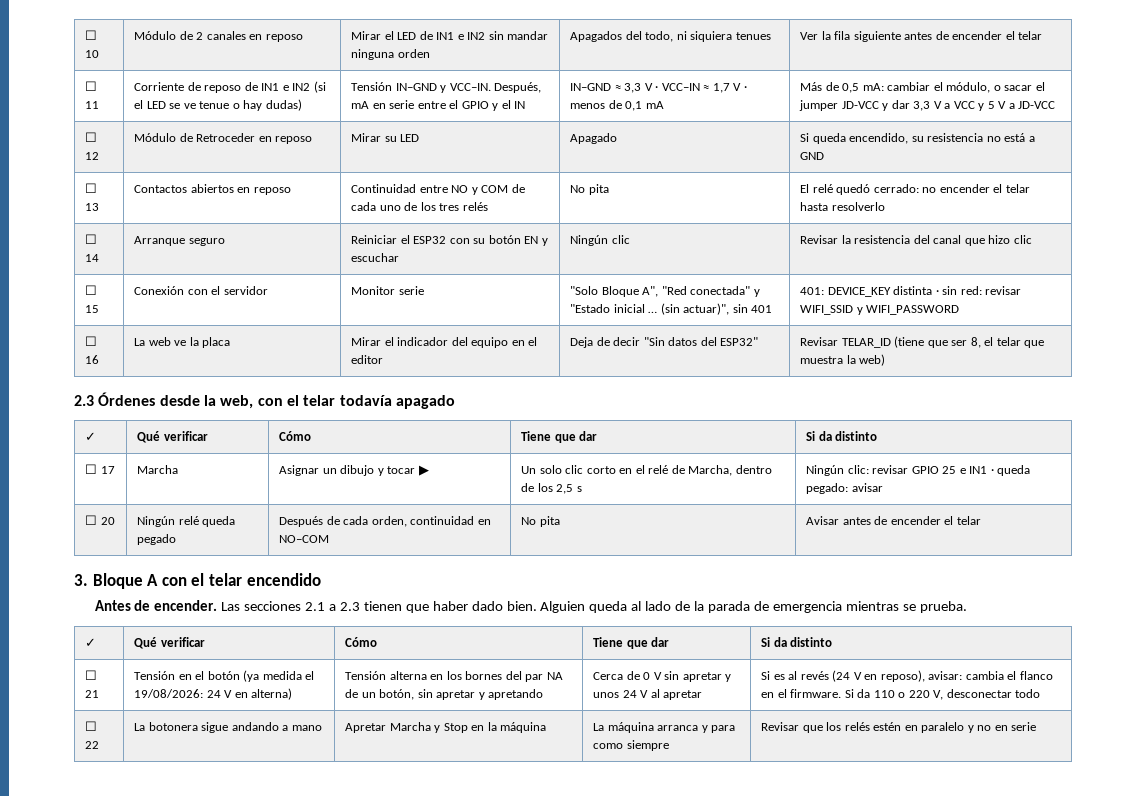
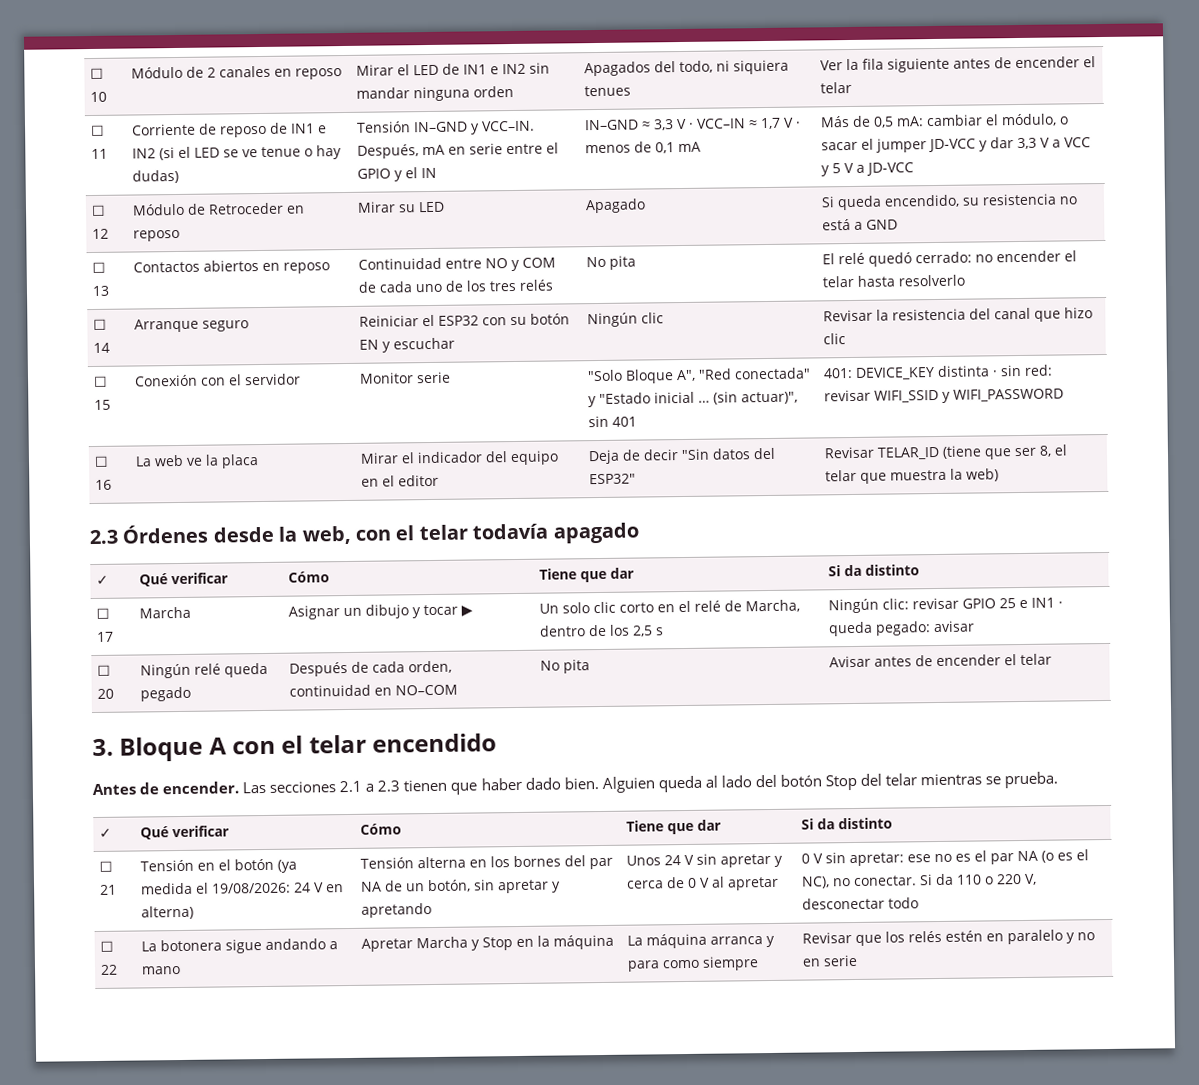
- Alguien queda al lado de la parada de emergencia mientras se prueba.
+ Alguien queda al lado del botón Stop del telar mientras se prueba.
- Cerca de 0 V sin apretar y unos 24 V al apretar
+ Unos 24 V sin apretar y cerca de 0 V al apretar
- Si es al revés (24 V en reposo), avisar: cambia el flanco en el firmware.
+ 0 V sin apretar: ese no es el par NA (o es el NC), no conectar.

